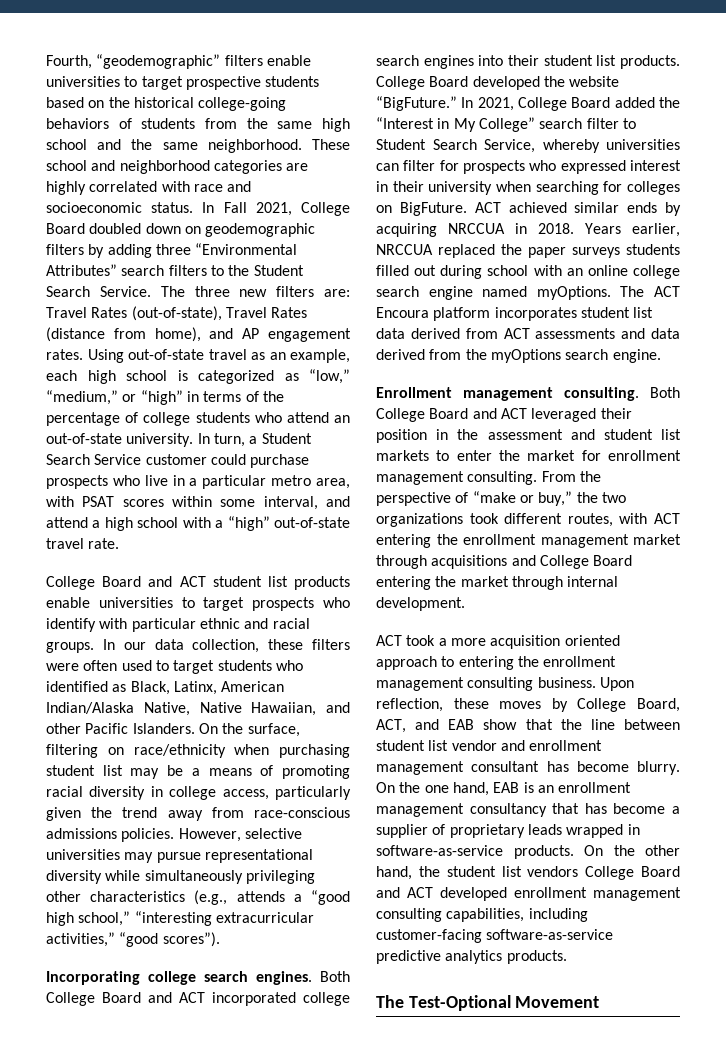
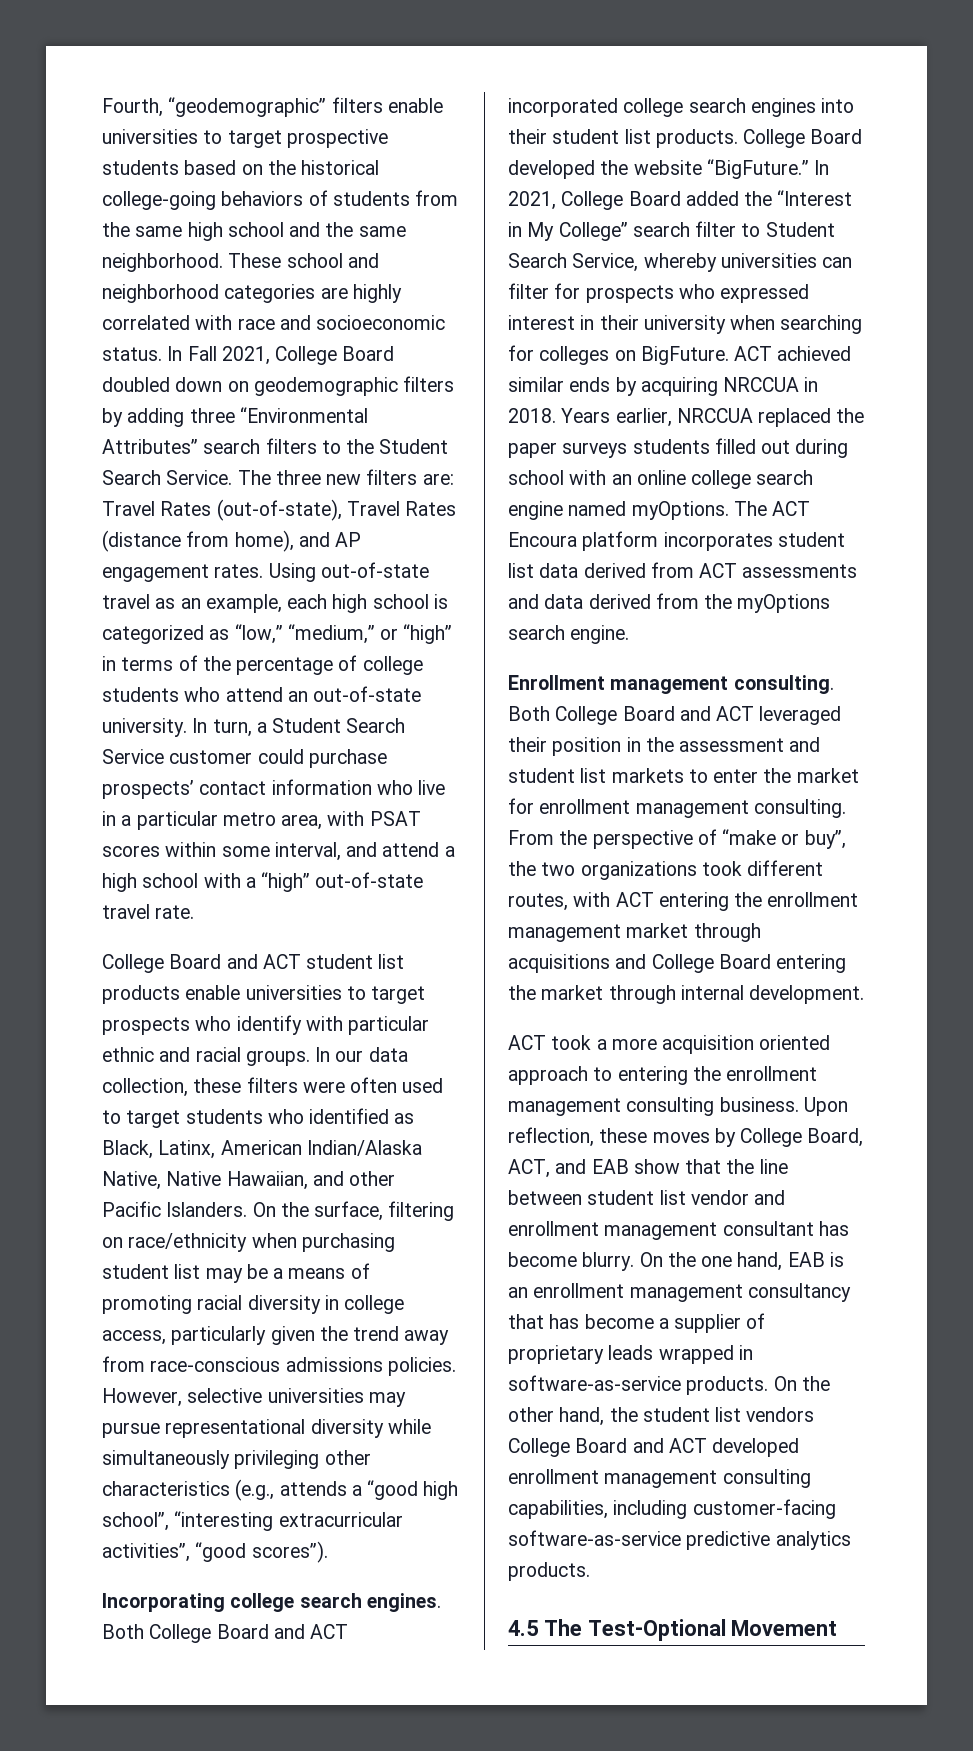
- In turn, a Student Search Service customer could purchase prospects who live in a particular metro area, with PSAT scores within some interval, and attend a high school with a “high” out-of-state travel rate.
+ In turn, a Student Search Service customer could purchase prospects’ contact information who live in a particular metro area, with PSAT scores within some interval, and attend a high school with a “high” out-of-state travel rate.
- However, selective universities may pursue representational diversity while simultaneously privileging other characteristics (e.g., attends a “good high school,” “interesting extracurricular activities,” “good scores”).
+ However, selective universities may pursue representational diversity while simultaneously privileging other characteristics (e.g., attends a “good high school”, “interesting extracurricular activities”, “good scores”).
- From the perspective of “make or buy,” the two organizations took different routes, with ACT entering the enrollment management market through acquisitions and College Board entering the market through internal development.
+ From the perspective of “make or buy”, the two organizations took different routes, with ACT entering the enrollment management market through acquisitions and College Board entering the market through internal development.
- The Test-Optional Movement
+ 4.5 The Test-Optional Movement

